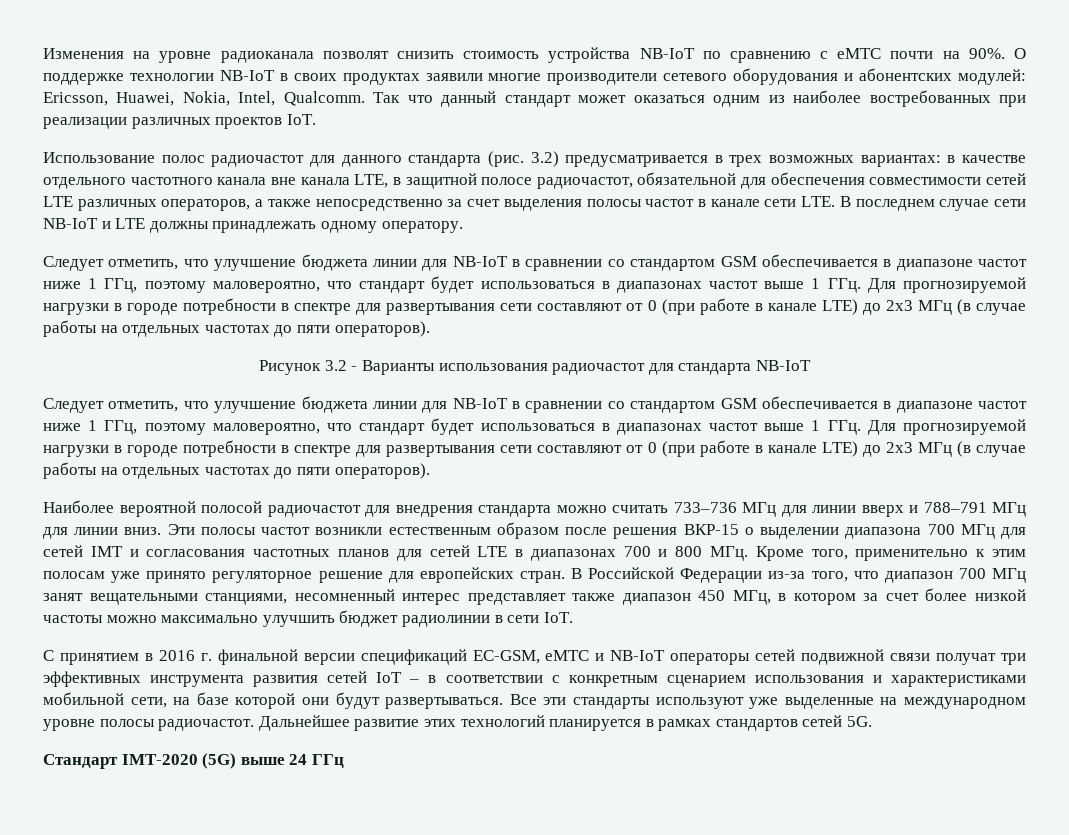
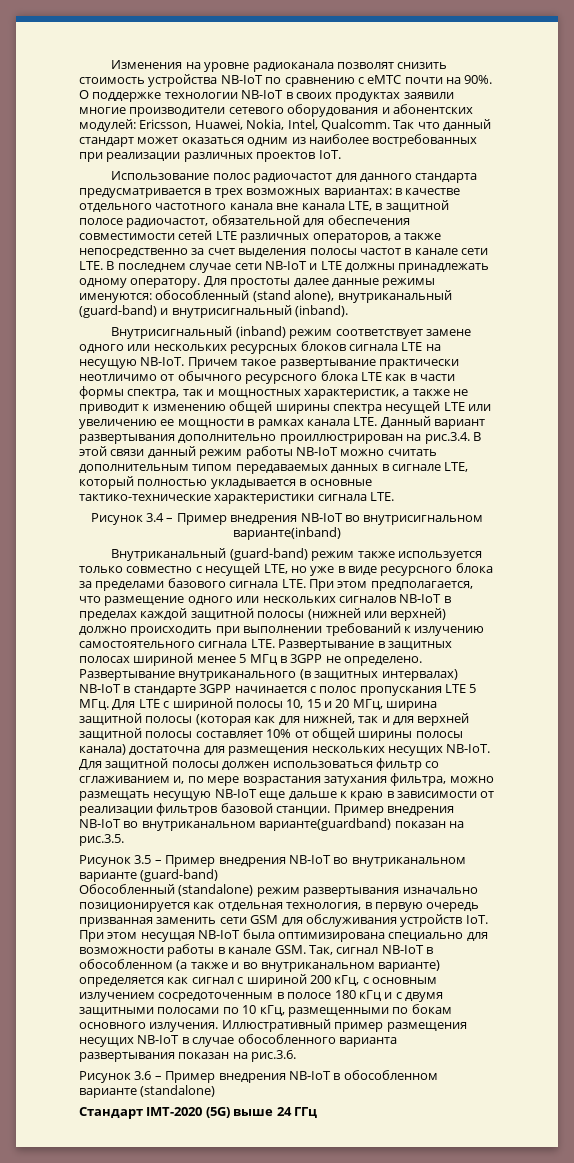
- Использование полос радиочастот для данного стандарта (рис. 3.2) предусматривается в трех возможных вариантах: в качестве отдельного частотного канала вне канала LTE, в защитной полосе радиочастот, обязательной для обеспечения совместимости сетей LTE различных операторов, а также непосредственно за счет выделения полосы частот в канале сети LTE. В последнем случае сети NB-IoT и LTE должны принадлежать одному оператору.
- Следует отметить, что улучшение бюджета линии для NB-IoT в сравнении со стандартом GSM обеспечивается в диапазоне частот ниже 1 ГГц, поэтому маловероятно, что стандарт будет использоваться в диапазонах частот выше 1 ГГц. Для прогнозируемой нагрузки в городе потребности в спектре для развертывания сети составляют от 0 (при работе в канале LTE) до 2x3 МГц (в случае работы на отдельных частотах до пяти операторов).
- Рисунок 3.2 - Варианты использования радиочастот для стандарта NB-IoT
- Следует отметить, что улучшение бюджета линии для NB-IoT в сравнении со стандартом GSM обеспечивается в диапазоне частот ниже 1 ГГц, поэтому маловероятно, что стандарт будет использоваться в диапазонах частот выше 1 ГГц. Для прогнозируемой нагрузки в городе потребности в спектре для развертывания сети составляют от 0 (при работе в канале LTE) до 2x3 МГц (в случае работы на отдельных частотах до пяти операторов).
- Наиболее вероятной полосой радиочастот для внедрения стандарта можно считать 733–736 МГц для линии вверх и 788–791 МГц для линии вниз. Эти полосы частот возникли естественным образом после решения ВКР-15 о выделении диапазона 700 МГц для сетей IMT и согласования частотных планов для сетей LTE в диапазонах 700 и 800 МГц. Кроме того, применительно к этим полосам уже принято регуляторное решение для европейских стран. В Российской Федерации из-за того, что диапазон 700 МГц занят вещательными станциями, несомненный интерес представляет также диапазон 450 МГц, в котором за счет более низкой частоты можно максимально улучшить бюджет радиолинии в сети IoT.
- С принятием в 2016 г. финальной версии спецификаций EC-GSM, eMTC и NB-IoT операторы сетей подвижной связи получат три эффективных инструмента развития сетей IoT – в соответствии с конкретным сценарием использования и характеристиками мобильной сети, на базе которой они будут развертываться. Все эти стандарты используют уже выделенные на международном уровне полосы радиочастот. Дальнейшее развитие этих технологий планируется в рамках стандартов сетей 5G.
+ Использование полос радиочастот для данного стандарта предусматривается в трех возможных вариантах: в качестве отдельного частотного канала вне канала LTE, в защитной полосе радиочастот, обязательной для обеспечения совместимости сетей LTE различных операторов, а также непосредственно за счет выделения полосы частот в канале сети LTE. В последнем случае сети NB-IoT и LTE должны принадлежать одному оператору. Для простоты далее данные режимы именуются: обособленный (stand alone), внутриканальный (guard-band) и внутрисигнальный (inband).
+ Внутрисигнальный (inband) режим соответствует замене одного или нескольких ресурсных блоков сигнала LTE на несущую NB-IoT. Причем такое развертывание практически неотличимо от обычного ресурсного блока LTE как в части формы спектра, так и мощностных характеристик, а также не приводит к изменению общей ширины спектра несущей LTE или увеличению ее мощности в рамках канала LTE. Данный вариант развертывания дополнительно проиллюстрирован на рис.3.4. В этой связи данный режим работы NB-IoT можно считать дополнительным типом передаваемых данных в сигнале LTE, который полностью укладывается в основные тактико-технические характеристики сигнала LTE.
+ Рисунок 3.4 – Пример внедрения NB-IoT во внутрисигнальном варианте(inband)
+ Внутриканальный (guard-band) режим также используется только совместно с несущей LTE, но уже в виде ресурсного блока за пределами базового сигнала LTE. При этом предполагается, что размещение одного или нескольких сигналов NB-IoT в пределах каждой защитной полосы (нижней или верхней) должно происходить при выполнении требований к излучению самостоятельного сигнала LTE. Развертывание в защитных полосах шириной менее 5 МГц в 3GPP не определено. Развертывание внутриканального (в защитных интервалах) NB-IoT в стандарте 3GPP начинается с полос пропускания LTE 5 МГц. Для LTE с шириной полосы 10, 15 и 20 МГц, ширина защитной полосы (которая как для нижней, так и для верхней защитной полосы составляет 10% от общей ширины полосы канала) достаточна для размещения нескольких несущих NB-IoT. Для защитной полосы должен использоваться фильтр со сглаживанием и, по мере возрастания затухания фильтра, можно размещать несущую NB-IoT еще дальше к краю в зависимости от реализации фильтров базовой станции. Пример внедрения NB-IoT во внутриканальном варианте(guardband) показан на рис.3.5.
+ Рисунок 3.5 – Пример внедрения NB-IoT во внутриканальном варианте (guard-band)
+ Обособленный (standalone) режим развертывания изначально позиционируется как отдельная технология, в первую очередь призванная заменить сети GSM для обслуживания устройств IoT. При этом несущая NB-IoT была оптимизирована специально для возможности работы в канале GSM. Так, сигнал NB-IoT в обособленном (а также и во внутриканальном варианте) определяется как сигнал с шириной 200 кГц, с основным излучением сосредоточенным в полосе 180 кГц и с двумя защитными полосами по 10 кГц, размещенными по бокам основного излучения. Иллюстративный пример размещения несущих NB-IoT в случае обособленного варианта развертывания показан на рис.3.6.
+ Рисунок 3.6 – Пример внедрения NB-IoT в обособленном варианте (standalone)

